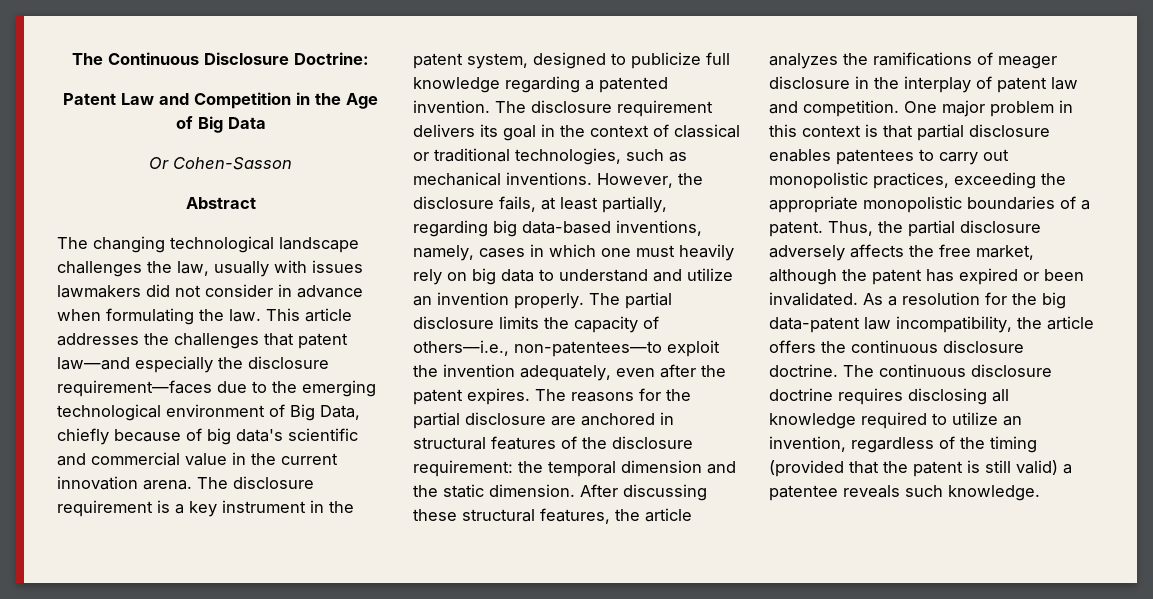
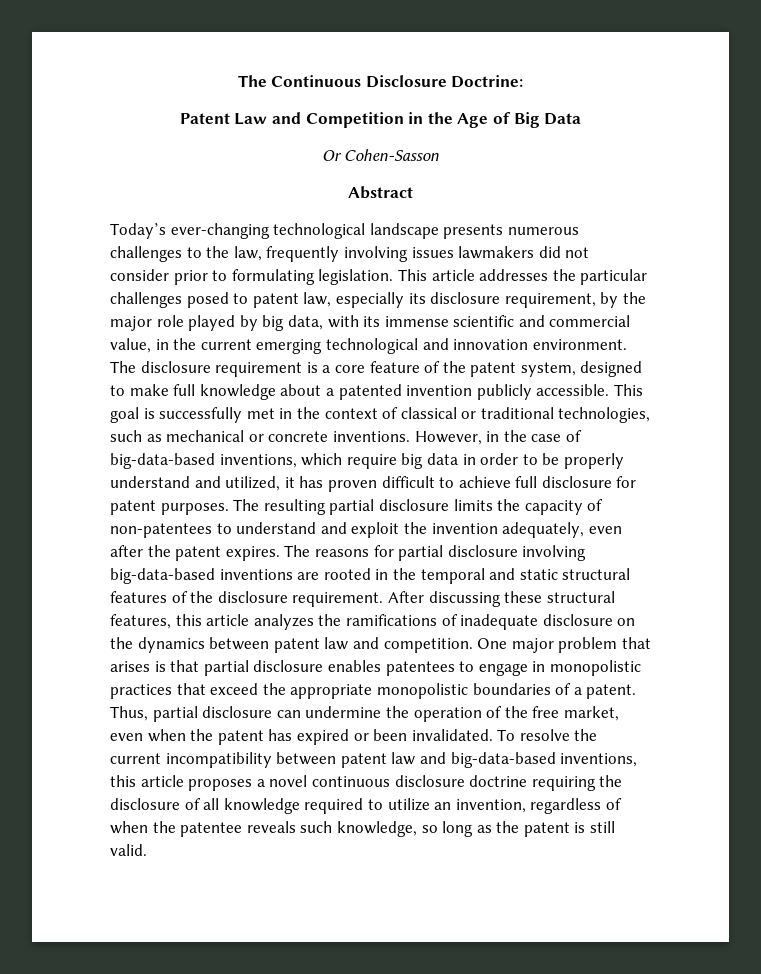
- The changing technological landscape challenges the law, usually with issues lawmakers did not consider in advance when formulating the law. This article addresses the challenges that patent law—and especially the disclosure requirement—faces due to the emerging technological environment of Big Data, chiefly because of big data's scientific and commercial value in the current innovation arena.
+ Today’s ever-changing technological landscape presents numerous challenges to the law, frequently involving issues lawmakers did not consider prior to formulating legislation. This article addresses the particular challenges posed to patent law, especially its disclosure requirement, by the major role played by big data, with its immense scientific and commercial value, in the current emerging technological and innovation environment.
- The disclosure requirement is a key instrument in the patent system, designed to publicize full knowledge regarding a patented invention. The disclosure requirement delivers its goal in the context of classical or traditional technologies, such as mechanical inventions. However, the disclosure fails, at least partially, regarding big data-based inventions, namely, cases in which one must heavily rely on big data to understand and utilize an invention properly. The partial disclosure limits the capacity of others—i.e., non-patentees—to exploit the invention adequately, even after the patent expires.
+ The disclosure requirement is a core feature of the patent system, designed to make full knowledge about a patented invention publicly accessible. This goal is successfully met in the context of classical or traditional technologies, such as mechanical or concrete inventions. However, in the case of big-data-based inventions, which require big data in order to be properly understand and utilized, it has proven difficult to achieve full disclosure for patent purposes. The resulting partial disclosure limits the capacity of non-patentees to understand and exploit the invention adequately, even after the patent expires.
- The reasons for the partial disclosure are anchored in structural features of the disclosure requirement: the temporal dimension and the static dimension.
+ The reasons for partial disclosure involving big-data-based inventions are rooted in the temporal and static structural features of the disclosure requirement.
- After discussing these structural features, the article analyzes the ramifications of meager disclosure in the interplay of patent law and competition.
+ After discussing these structural features, this article analyzes the ramifications of inadequate disclosure on the dynamics between patent law and competition.
- One major problem in this context is that partial disclosure enables patentees to carry out monopolistic practices, exceeding the appropriate monopolistic boundaries of a patent.
+ One major problem that arises is that partial disclosure enables patentees to engage in monopolistic practices that exceed the appropriate monopolistic boundaries of a patent.
- Thus, the partial disclosure adversely affects the free market, although the patent has expired or been invalidated.
+ Thus, partial disclosure can undermine the operation of the free market, even when the patent has expired or been invalidated.
- As a resolution for the big data-patent law incompatibility, the article offers the continuous disclosure doctrine. The continuous disclosure doctrine requires disclosing all knowledge required to utilize an invention, regardless of the timing (provided that the patent is still valid) a patentee reveals such knowledge.
+ To resolve the current incompatibility between patent law and big-data-based inventions, this article proposes a novel continuous disclosure doctrine requiring the disclosure of all knowledge required to utilize an invention, regardless of when the patentee reveals such knowledge, so long as the patent is still valid.

